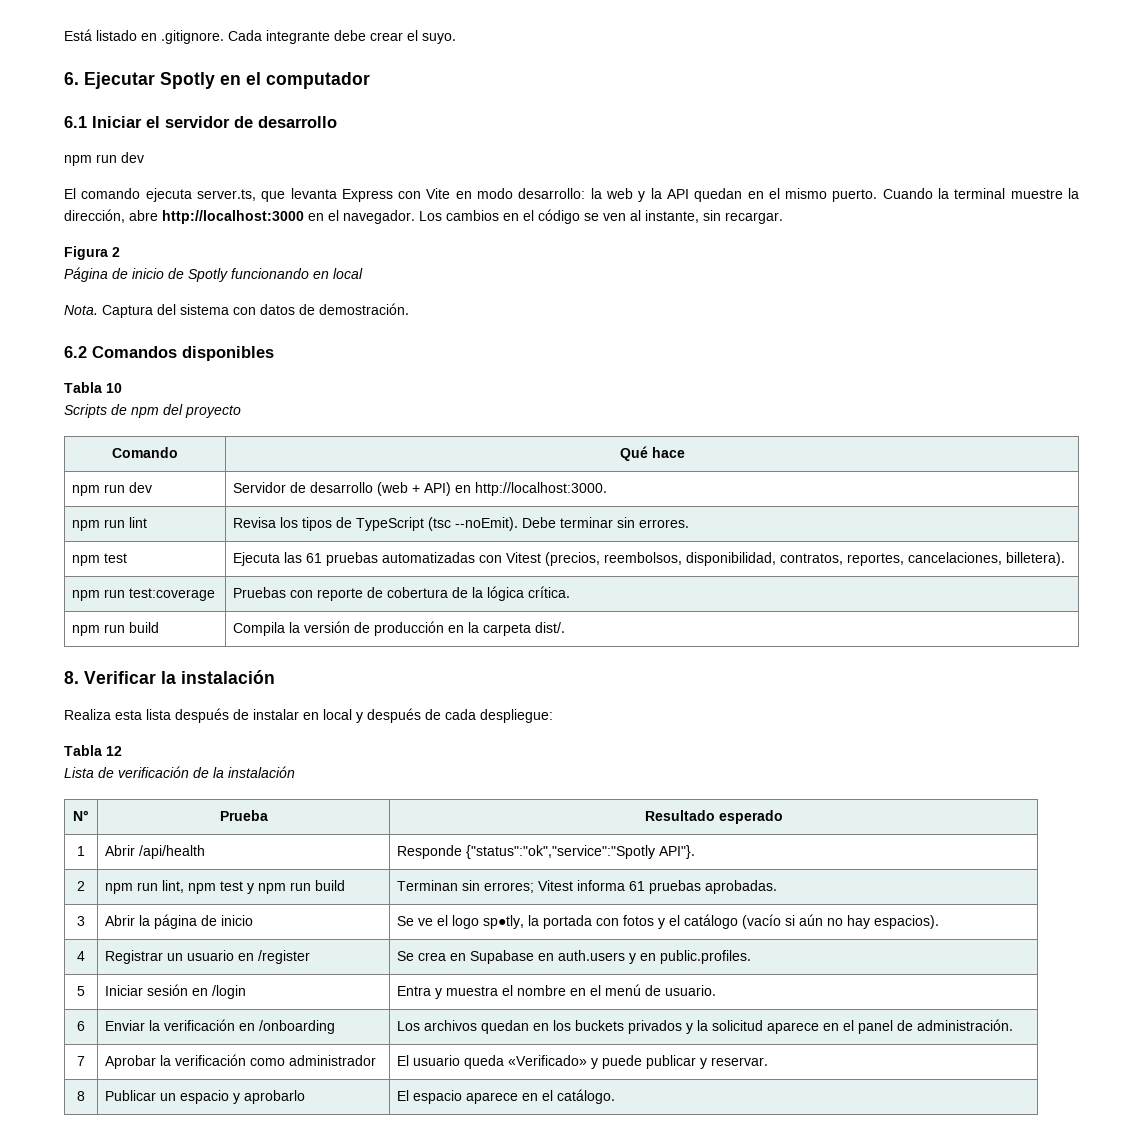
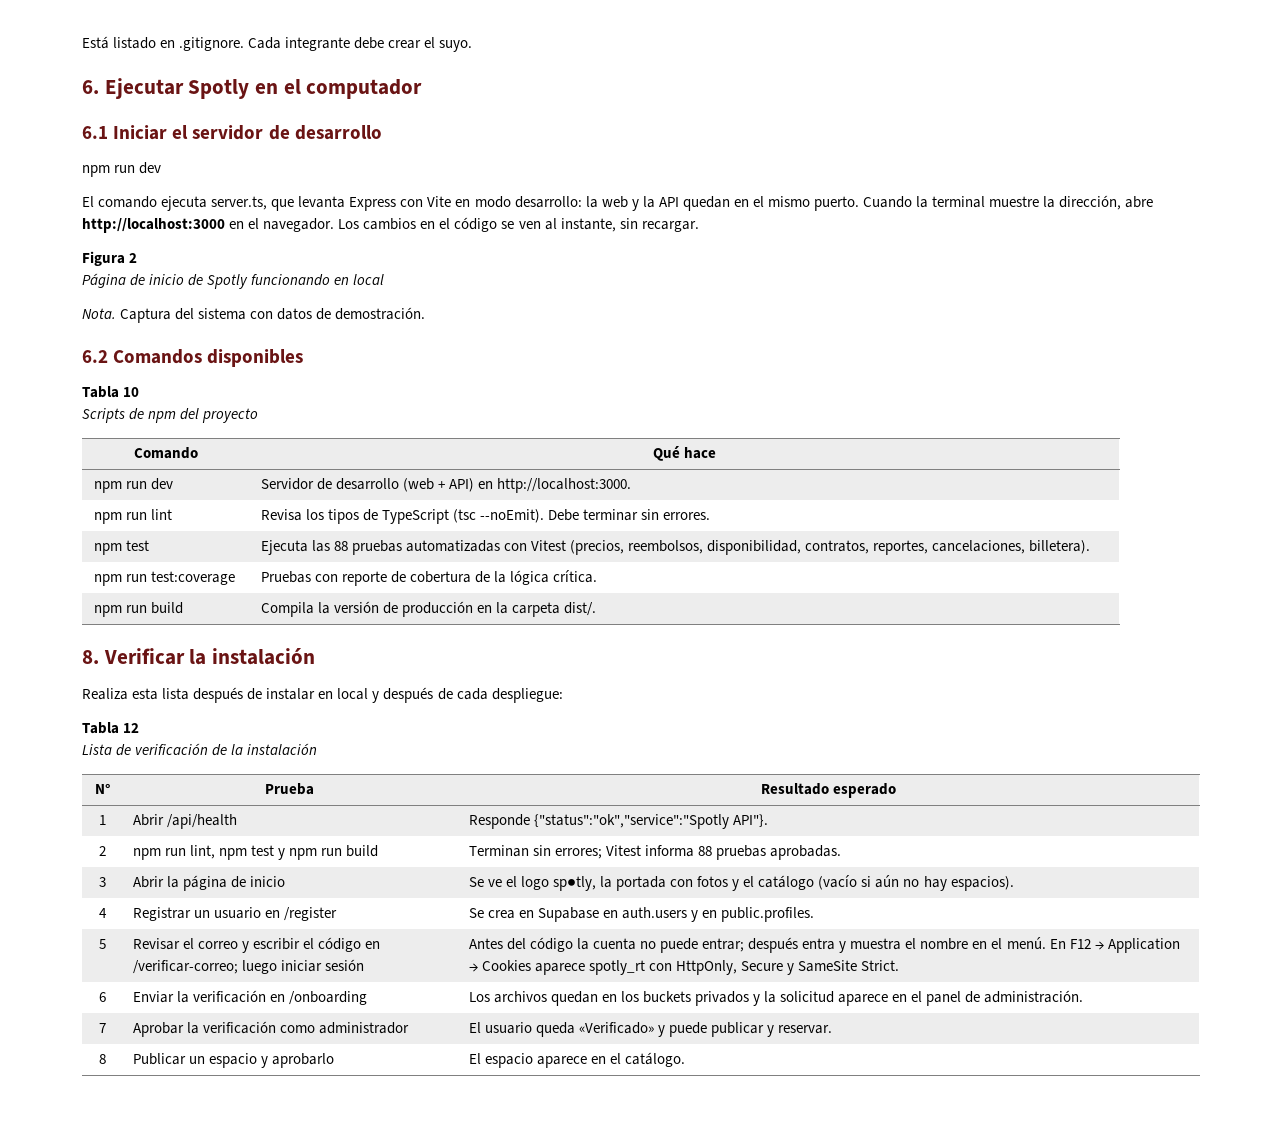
- npm test | Ejecuta las 61 pruebas automatizadas con Vitest (precios, reembolsos, disponibilidad, contratos, reportes, cancelaciones, billetera).
+ npm test | Ejecuta las 88 pruebas automatizadas con Vitest (precios, reembolsos, disponibilidad, contratos, reportes, cancelaciones, billetera).
- 2 | npm run lint, npm test y npm run build | Terminan sin errores; Vitest informa 61 pruebas aprobadas.
+ 2 | npm run lint, npm test y npm run build | Terminan sin errores; Vitest informa 88 pruebas aprobadas.
- Iniciar sesión en /login | Entra y muestra el nombre en el menú de usuario.
+ Revisar el correo y escribir el código en /verificar-correo; luego iniciar sesión | Antes del código la cuenta no puede entrar; después entra y muestra el nombre en el menú. En F12 → Application → Cookies aparece spotly_rt con HttpOnly, Secure y SameSite Strict.

